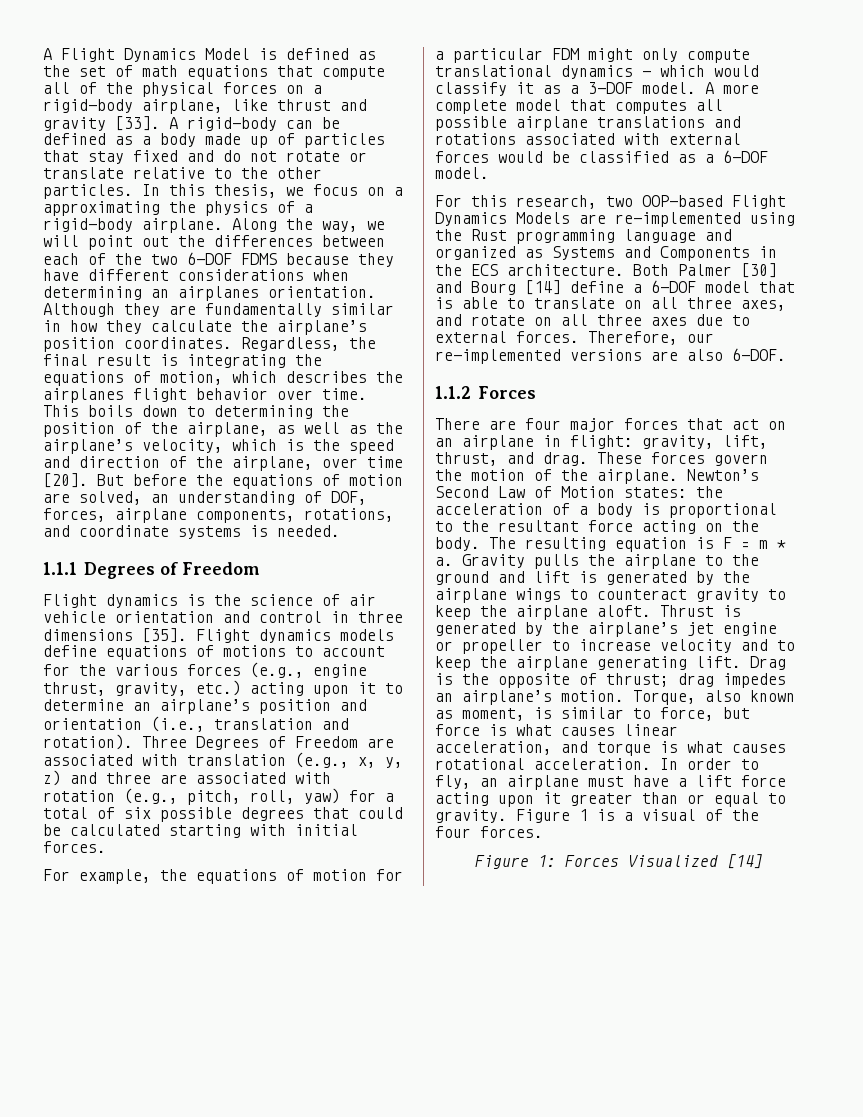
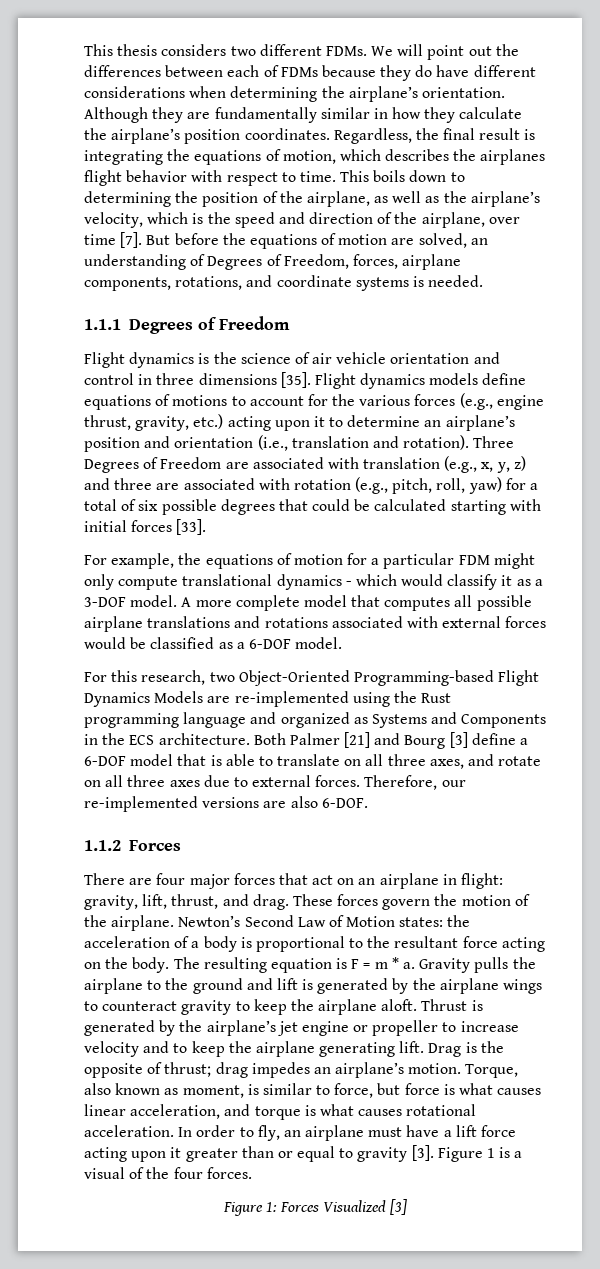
- A Flight Dynamics Model is defined as the set of math equations that compute all of the physical forces on a rigid-body airplane, like thrust and gravity [33]. A rigid-body can be defined as a body made up of particles that stay fixed and do not rotate or translate relative to the other particles. In this thesis, we focus on a approximating the physics of a rigid-body airplane. Along the way, we will point out the differences between each of the two 6-DOF FDMS because they have different considerations when determining an airplanes orientation.
+ This thesis considers two different FDMs. We will point out the differences between each of FDMs because they do have different considerations when determining the airplane’s orientation.
- Regardless, the final result is integrating the equations of motion, which describes the airplanes flight behavior over time.
+ Regardless, the final result is integrating the equations of motion, which describes the airplanes flight behavior with respect to time.
- This boils down to determining the position of the airplane, as well as the airplane’s velocity, which is the speed and direction of the airplane, over time [20].
+ This boils down to determining the position of the airplane, as well as the airplane’s velocity, which is the speed and direction of the airplane, over time [7].
- But before the equations of motion are solved, an understanding of DOF, forces, airplane components, rotations, and coordinate systems is needed.
+ But before the equations of motion are solved, an understanding of Degrees of Freedom, forces, airplane components, rotations, and coordinate systems is needed.
- Three Degrees of Freedom are associated with translation (e.g., x, y, z) and three are associated with rotation (e.g., pitch, roll, yaw) for a total of six possible degrees that could be calculated starting with initial forces.
+ Three Degrees of Freedom are associated with translation (e.g., x, y, z) and three are associated with rotation (e.g., pitch, roll, yaw) for a total of six possible degrees that could be calculated starting with initial forces [33].
- For this research, two OOP-based Flight Dynamics Models are re-implemented using the Rust programming language and organized as Systems and Components in the ECS architecture.
+ For this research, two Object-Oriented Programming-based Flight Dynamics Models are re-implemented using the Rust programming language and organized as Systems and Components in the ECS architecture.
- Both Palmer [30] and Bourg [14] define a 6-DOF model that is able to translate on all three axes, and rotate on all three axes due to external forces.
+ Both Palmer [21] and Bourg [3] define a 6-DOF model that is able to translate on all three axes, and rotate on all three axes due to external forces.
- In order to fly, an airplane must have a lift force acting upon it greater than or equal to gravity.
+ In order to fly, an airplane must have a lift force acting upon it greater than or equal to gravity [3].
- Figure 1: Forces Visualized [14]
+ Figure 1: Forces Visualized [3]

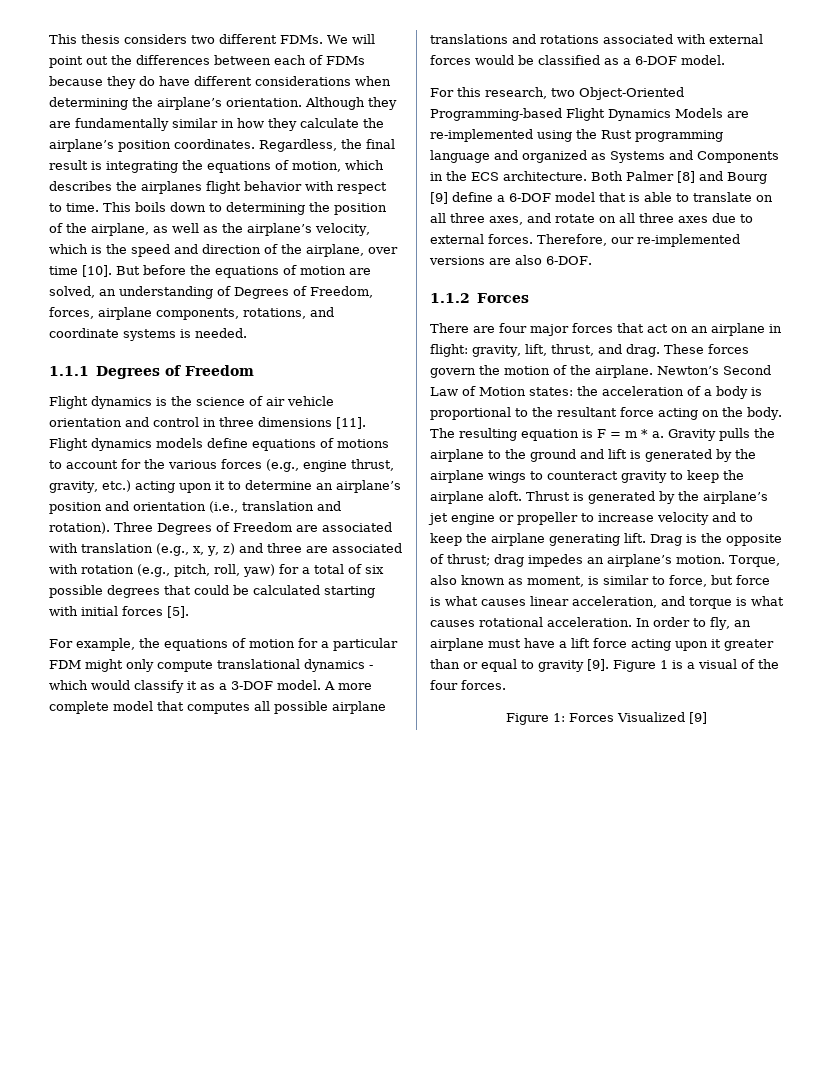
- This boils down to determining the position of the airplane, as well as the airplane’s velocity, which is the speed and direction of the airplane, over time [7].
+ This boils down to determining the position of the airplane, as well as the airplane’s velocity, which is the speed and direction of the airplane, over time [10].
- Flight dynamics is the science of air vehicle orientation and control in three dimensions [35].
+ Flight dynamics is the science of air vehicle orientation and control in three dimensions [11].
- Three Degrees of Freedom are associated with translation (e.g., x, y, z) and three are associated with rotation (e.g., pitch, roll, yaw) for a total of six possible degrees that could be calculated starting with initial forces [33].
+ Three Degrees of Freedom are associated with translation (e.g., x, y, z) and three are associated with rotation (e.g., pitch, roll, yaw) for a total of six possible degrees that could be calculated starting with initial forces [5].
- Both Palmer [21] and Bourg [3] define a 6-DOF model that is able to translate on all three axes, and rotate on all three axes due to external forces.
+ Both Palmer [8] and Bourg [9] define a 6-DOF model that is able to translate on all three axes, and rotate on all three axes due to external forces.
- In order to fly, an airplane must have a lift force acting upon it greater than or equal to gravity [3].
+ In order to fly, an airplane must have a lift force acting upon it greater than or equal to gravity [9].
- Figure 1: Forces Visualized [3]
+ Figure 1: Forces Visualized [9]

